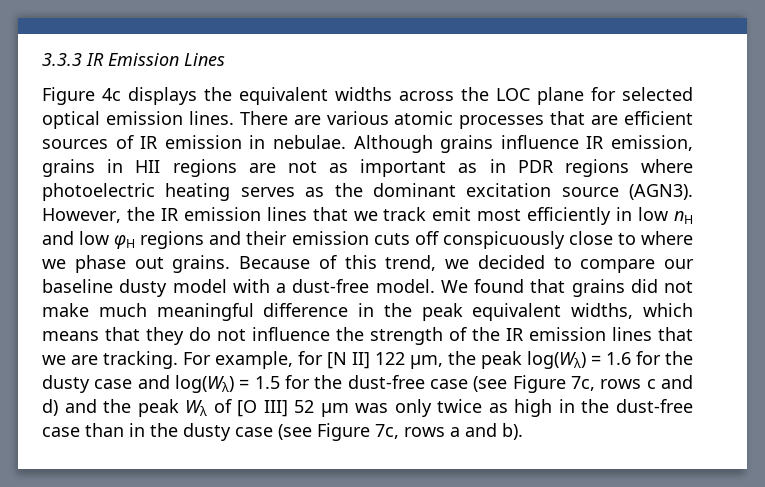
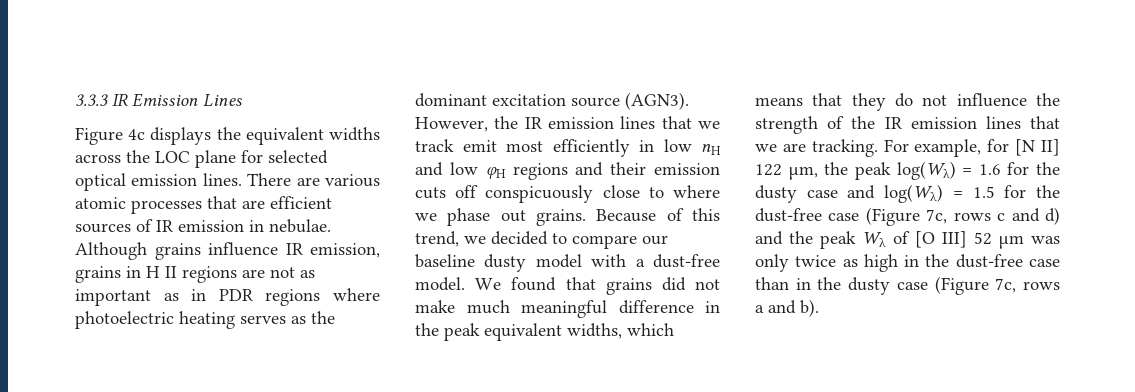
- Although grains influence IR emission, grains in HII regions are not as important as in PDR regions where photoelectric heating serves as the dominant excitation source (AGN3).
+ Although grains influence IR emission, grains in H II regions are not as important as in PDR regions where photoelectric heating serves as the dominant excitation source (AGN3).
- For example, for [N II] 122 µm, the peak log(Wλ) = 1.6 for the dusty case and log(Wλ) = 1.5 for the dust-free case (see Figure 7c, rows c and d) and the peak Wλ of [O III] 52 µm was only twice as high in the dust-free case than in the dusty case (see Figure 7c, rows a and b).
+ For example, for [N II] 122 µm, the peak log(Wλ) = 1.6 for the dusty case and log(Wλ) = 1.5 for the dust-free case (Figure 7c, rows c and d) and the peak Wλ of [O III] 52 µm was only twice as high in the dust-free case than in the dusty case (Figure 7c, rows a and b).

